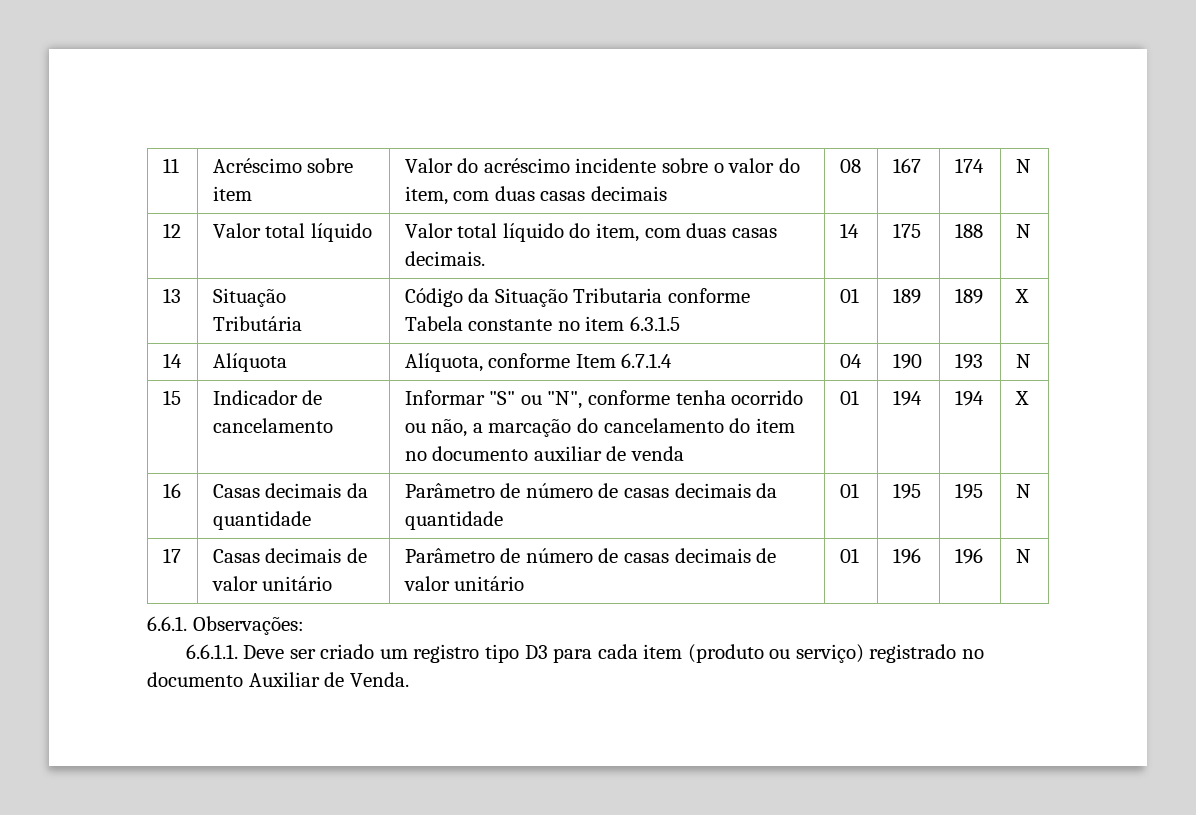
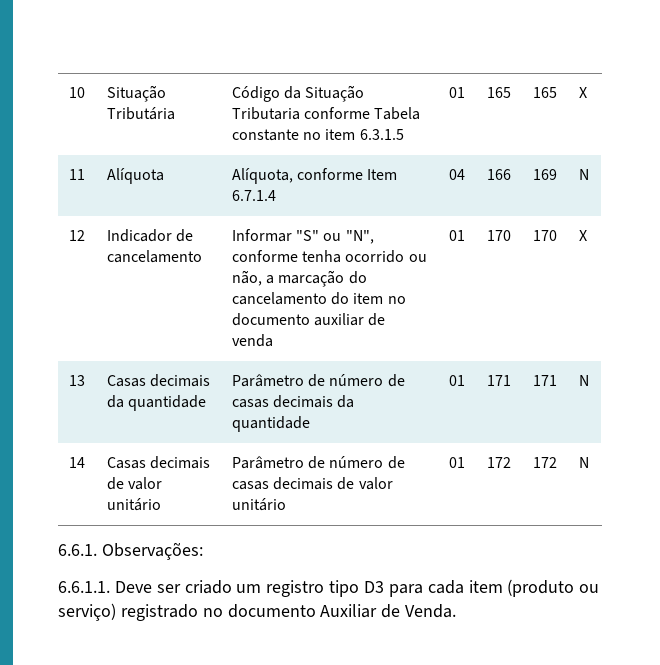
- 11 | Acréscimo sobre item | Valor do acréscimo incidente sobre o valor do item, com duas casas decimais | 08 | 167 | 174 | N
- 12 | Valor total líquido | Valor total líquido do item, com duas casas decimais. | 14 | 175 | 188 | N
- 13 | Situação Tributária | Código da Situação Tributaria conforme Tabela constante no item 6.3.1.5 | 01 | 189 | 189 | X
- 14 | Alíquota | Alíquota, conforme Item 6.7.1.4 | 04 | 190 | 193 | N
- 15 | Indicador de cancelamento | Informar "S" ou "N", conforme tenha ocorrido ou não, a marcação do cancelamento do item no documento auxiliar de venda | 01 | 194 | 194 | X
- 16 | Casas decimais da quantidade | Parâmetro de número de casas decimais da quantidade | 01 | 195 | 195 | N
- 17 | Casas decimais de valor unitário | Parâmetro de número de casas decimais de valor unitário | 01 | 196 | 196 | N
+ 10 | Situação Tributária | Código da Situação Tributaria conforme Tabela constante no item 6.3.1.5 | 01 | 165 | 165 | X
+ 11 | Alíquota | Alíquota, conforme Item 6.7.1.4 | 04 | 166 | 169 | N
+ 12 | Indicador de cancelamento | Informar "S" ou "N", conforme tenha ocorrido ou não, a marcação do cancelamento do item no documento auxiliar de venda | 01 | 170 | 170 | X
+ 13 | Casas decimais da quantidade | Parâmetro de número de casas decimais da quantidade | 01 | 171 | 171 | N
+ 14 | Casas decimais de valor unitário | Parâmetro de número de casas decimais de valor unitário | 01 | 172 | 172 | N

